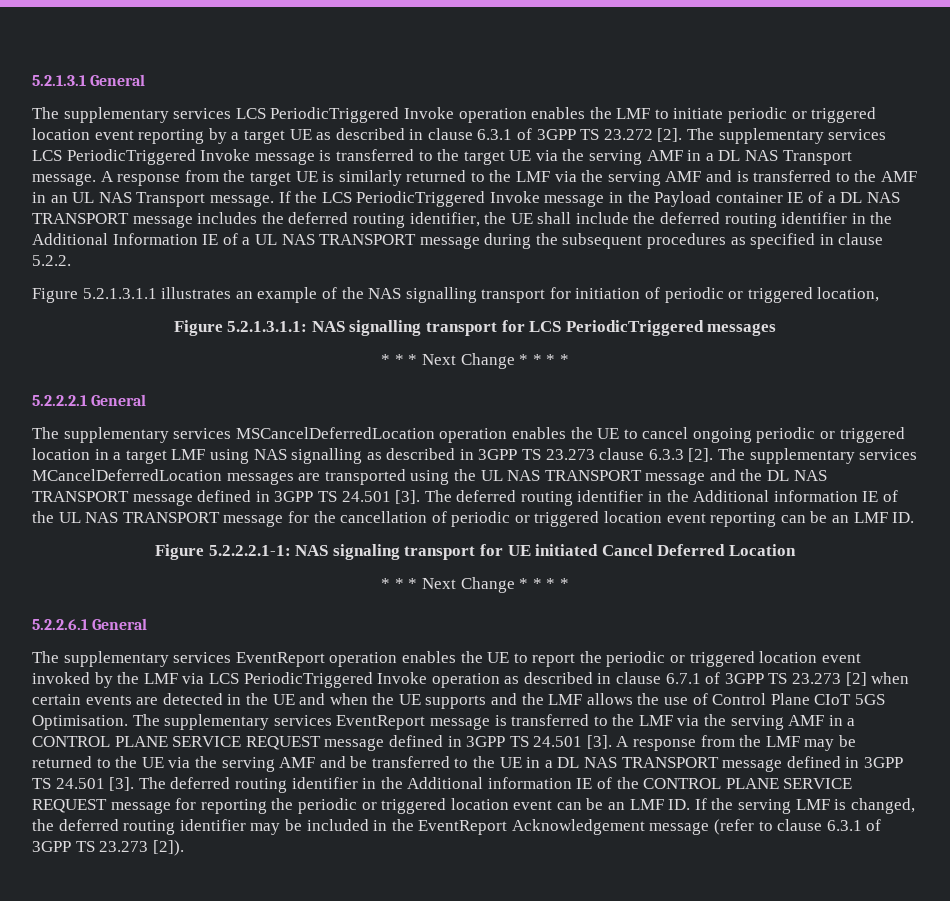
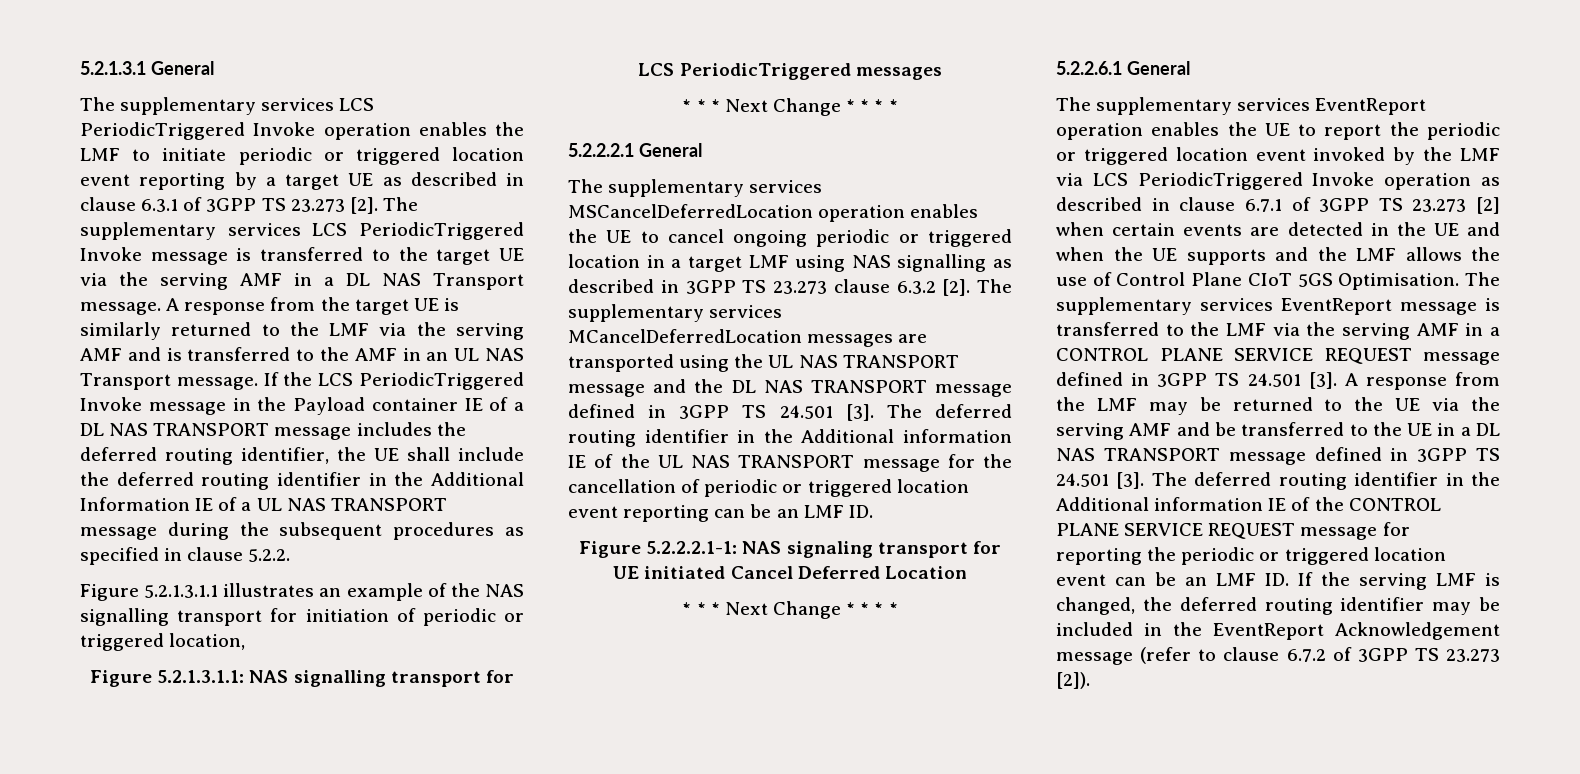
- The supplementary services LCS PeriodicTriggered Invoke operation enables the LMF to initiate periodic or triggered location event reporting by a target UE as described in clause 6.3.1 of 3GPP TS 23.272 [2].
+ The supplementary services LCS PeriodicTriggered Invoke operation enables the LMF to initiate periodic or triggered location event reporting by a target UE as described in clause 6.3.1 of 3GPP TS 23.273 [2].
- The supplementary services MSCancelDeferredLocation operation enables the UE to cancel ongoing periodic or triggered location in a target LMF using NAS signalling as described in 3GPP TS 23.273 clause 6.3.3 [2].
+ The supplementary services MSCancelDeferredLocation operation enables the UE to cancel ongoing periodic or triggered location in a target LMF using NAS signalling as described in 3GPP TS 23.273 clause 6.3.2 [2].
- The deferred routing identifier in the Additional information IE of the CONTROL PLANE SERVICE REQUEST message for reporting the periodic or triggered location event can be an LMF ID. If the serving LMF is changed, the deferred routing identifier may be included in the EventReport Acknowledgement message (refer to clause 6.3.1 of 3GPP TS 23.273 [2]).
+ The deferred routing identifier in the Additional information IE of the CONTROL PLANE SERVICE REQUEST message for reporting the periodic or triggered location event can be an LMF ID. If the serving LMF is changed, the deferred routing identifier may be included in the EventReport Acknowledgement message (refer to clause 6.7.2 of 3GPP TS 23.273 [2]).

